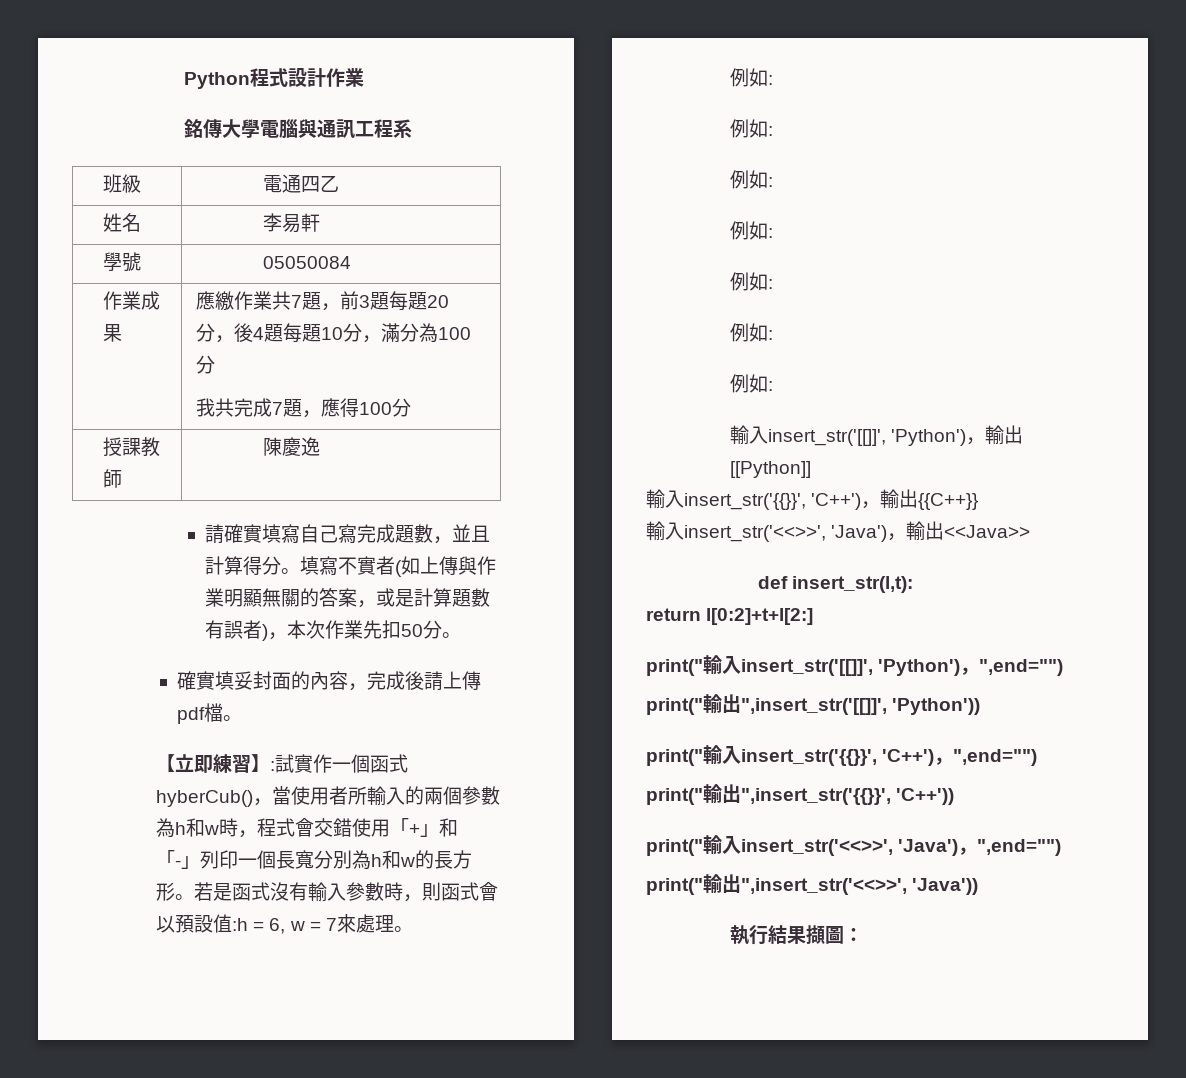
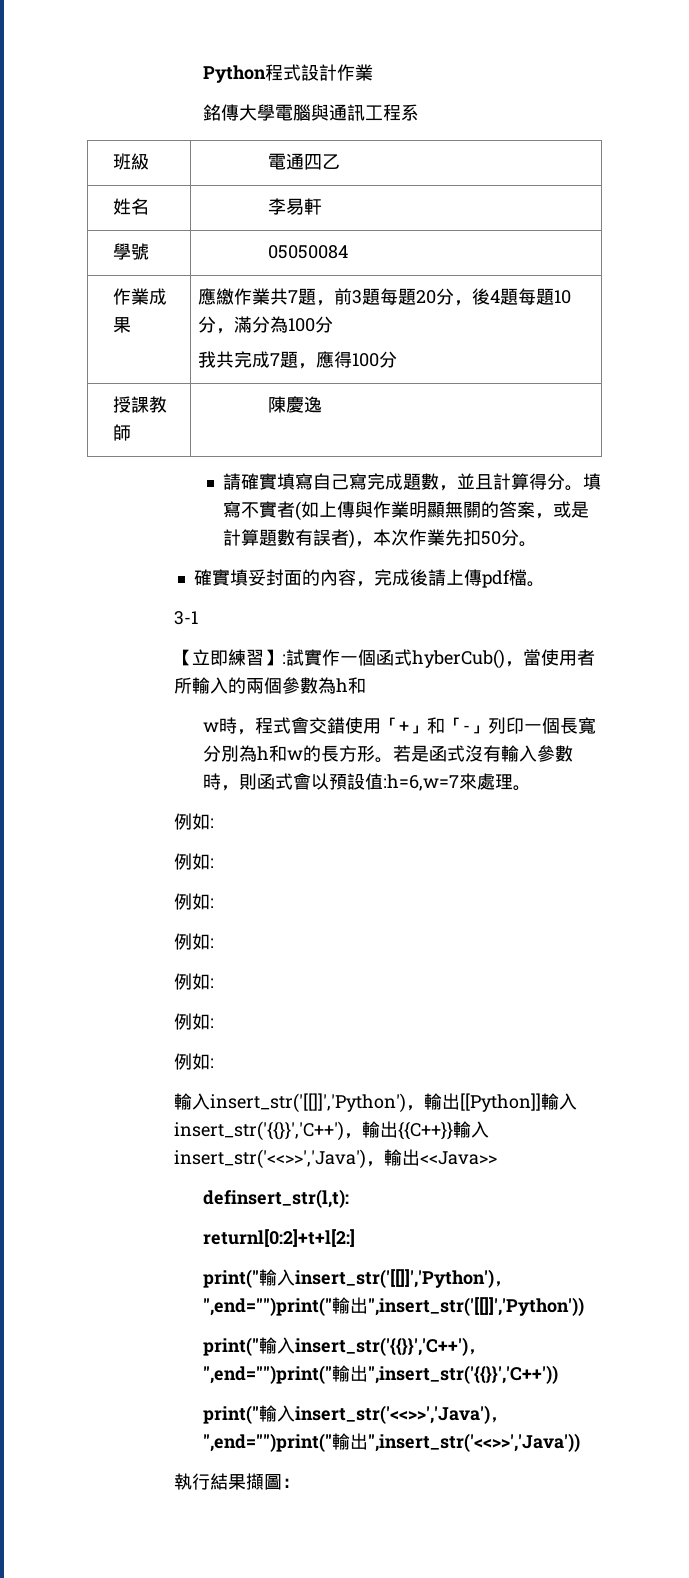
+ 3-1
- 【立即練習】:試實作一個函式hyberCub()，當使用者所輸入的兩個參數為h和w時，程式會交錯使用「+」和「-」列印一個長寬分別為h和w的長方形。
+ 【立即練習】:試實作一個函式hyberCub()，當使用者所輸入的兩個參數為h和
+ w時，程式會交錯使用「+」和「-」列印一個長寬分別為h和w的長方形。
- 若是函式沒有輸入參數時，則函式會以預設值:h = 6, w = 7來處理。
+ 若是函式沒有輸入參數時，則函式會以預設值:h=6,w=7來處理。
- 輸入insert_str('[[]]', 'Python')，輸出[[Python]]
- 輸入insert_str('{{}}', 'C++')，輸出{{C++}}
- 輸入insert_str('<<>>', 'Java')，輸出<<Java>>
+ 輸入insert_str('[[]]','Python')，輸出[[Python]]輸入insert_str('{{}}','C++')，輸出{{C++}}輸入insert_str('<<>>','Java')，輸出<<Java>>
- def insert_str(l,t):
- return l[0:2]+t+l[2:]
- print("輸入insert_str('[[]]', 'Python')，",end="")
- print("輸出",insert_str('[[]]', 'Python'))
- print("輸入insert_str('{{}}', 'C++')，",end="")
- print("輸出",insert_str('{{}}', 'C++'))
- print("輸入insert_str('<<>>', 'Java')，",end="")
- print("輸出",insert_str('<<>>', 'Java'))
+ definsert_str(l,t):
+ returnl[0:2]+t+l[2:]
+ print("輸入insert_str('[[]]','Python')，",end="")print("輸出",insert_str('[[]]','Python'))
+ print("輸入insert_str('{{}}','C++')，",end="")print("輸出",insert_str('{{}}','C++'))
+ print("輸入insert_str('<<>>','Java')，",end="")print("輸出",insert_str('<<>>','Java'))

